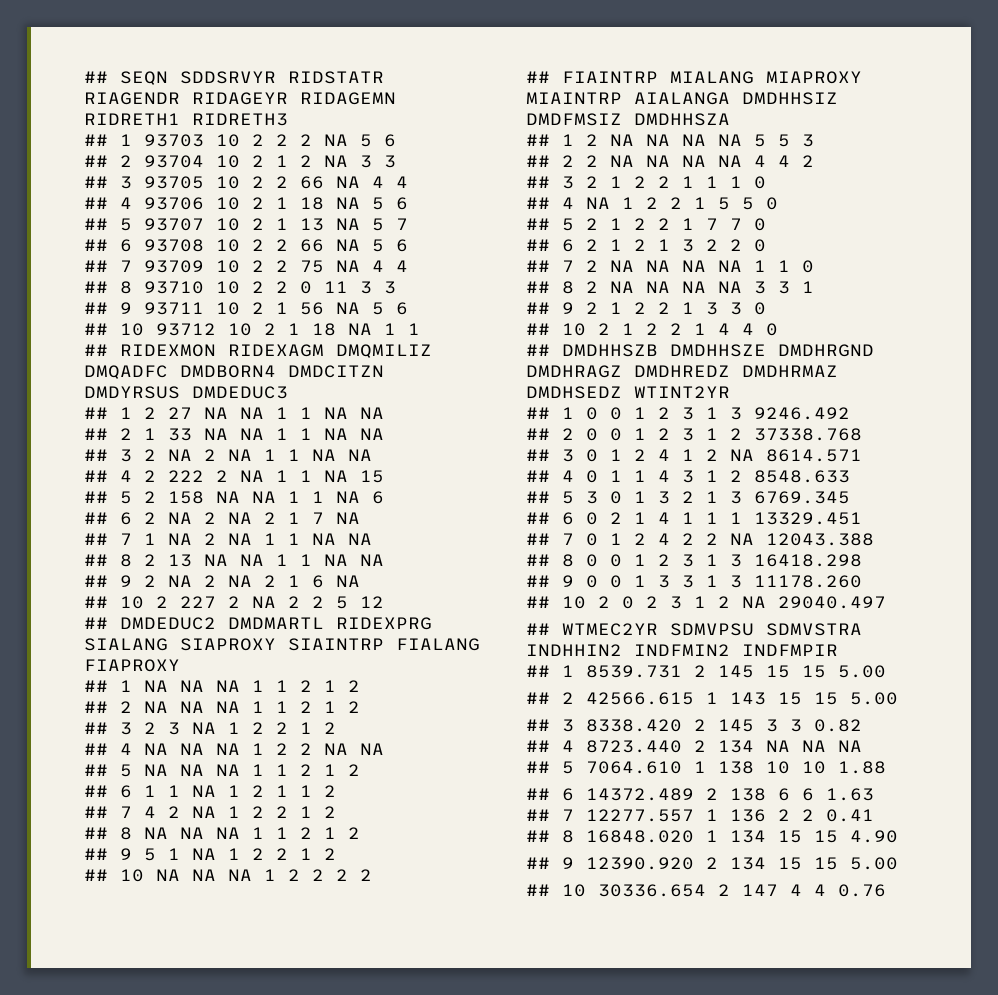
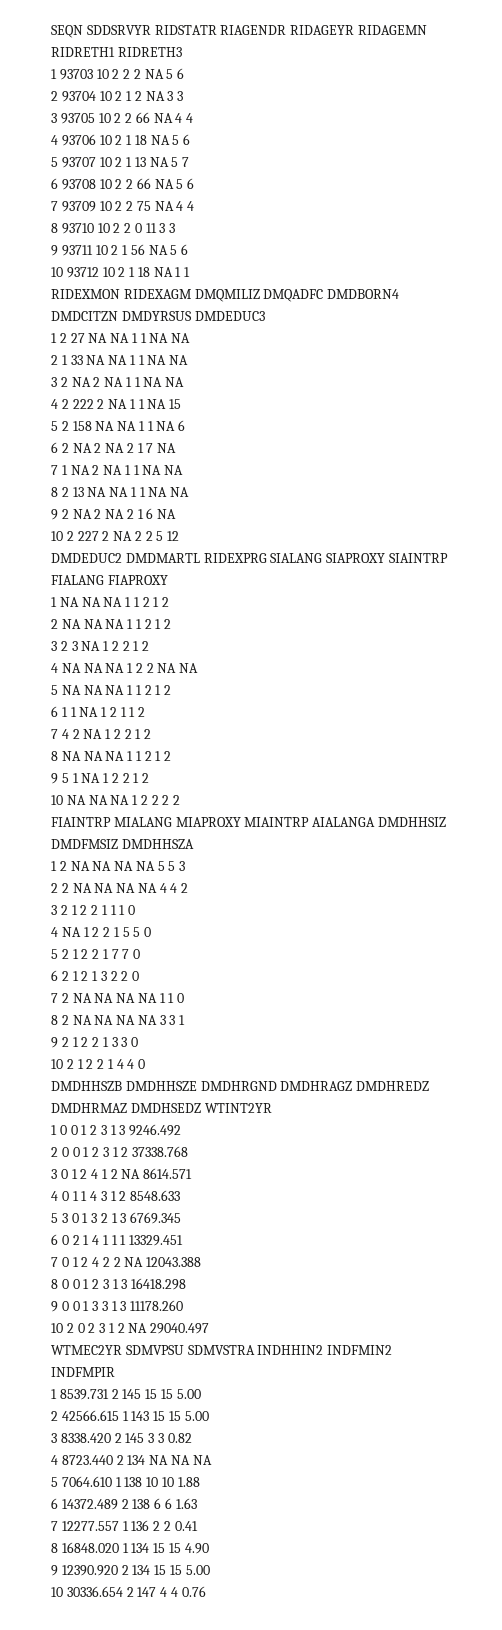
- ## SEQN SDDSRVYR RIDSTATR RIAGENDR RIDAGEYR RIDAGEMN RIDRETH1 RIDRETH3
+ SEQN SDDSRVYR RIDSTATR RIAGENDR RIDAGEYR RIDAGEMN RIDRETH1 RIDRETH3
- ## 1 93703 10 2 2 2 NA 5 6
+ 1 93703 10 2 2 2 NA 5 6
- ## 2 93704 10 2 1 2 NA 3 3
+ 2 93704 10 2 1 2 NA 3 3
- ## 3 93705 10 2 2 66 NA 4 4
+ 3 93705 10 2 2 66 NA 4 4
- ## 4 93706 10 2 1 18 NA 5 6
+ 4 93706 10 2 1 18 NA 5 6
- ## 5 93707 10 2 1 13 NA 5 7
+ 5 93707 10 2 1 13 NA 5 7
- ## 6 93708 10 2 2 66 NA 5 6
+ 6 93708 10 2 2 66 NA 5 6
- ## 7 93709 10 2 2 75 NA 4 4
+ 7 93709 10 2 2 75 NA 4 4
- ## 8 93710 10 2 2 0 11 3 3
+ 8 93710 10 2 2 0 11 3 3
- ## 9 93711 10 2 1 56 NA 5 6
+ 9 93711 10 2 1 56 NA 5 6
- ## 10 93712 10 2 1 18 NA 1 1
+ 10 93712 10 2 1 18 NA 1 1
- ## RIDEXMON RIDEXAGM DMQMILIZ DMQADFC DMDBORN4 DMDCITZN DMDYRSUS DMDEDUC3
+ RIDEXMON RIDEXAGM DMQMILIZ DMQADFC DMDBORN4 DMDCITZN DMDYRSUS DMDEDUC3
- ## 1 2 27 NA NA 1 1 NA NA
+ 1 2 27 NA NA 1 1 NA NA
- ## 2 1 33 NA NA 1 1 NA NA
+ 2 1 33 NA NA 1 1 NA NA
- ## 3 2 NA 2 NA 1 1 NA NA
+ 3 2 NA 2 NA 1 1 NA NA
- ## 4 2 222 2 NA 1 1 NA 15
+ 4 2 222 2 NA 1 1 NA 15
- ## 5 2 158 NA NA 1 1 NA 6
+ 5 2 158 NA NA 1 1 NA 6
- ## 6 2 NA 2 NA 2 1 7 NA
+ 6 2 NA 2 NA 2 1 7 NA
- ## 7 1 NA 2 NA 1 1 NA NA
+ 7 1 NA 2 NA 1 1 NA NA
- ## 8 2 13 NA NA 1 1 NA NA
+ 8 2 13 NA NA 1 1 NA NA
- ## 9 2 NA 2 NA 2 1 6 NA
+ 9 2 NA 2 NA 2 1 6 NA
- ## 10 2 227 2 NA 2 2 5 12
+ 10 2 227 2 NA 2 2 5 12
- ## DMDEDUC2 DMDMARTL RIDEXPRG SIALANG SIAPROXY SIAINTRP FIALANG FIAPROXY
+ DMDEDUC2 DMDMARTL RIDEXPRG SIALANG SIAPROXY SIAINTRP FIALANG FIAPROXY
- ## 1 NA NA NA 1 1 2 1 2
+ 1 NA NA NA 1 1 2 1 2
- ## 2 NA NA NA 1 1 2 1 2
+ 2 NA NA NA 1 1 2 1 2
- ## 3 2 3 NA 1 2 2 1 2
+ 3 2 3 NA 1 2 2 1 2
- ## 4 NA NA NA 1 2 2 NA NA
+ 4 NA NA NA 1 2 2 NA NA
- ## 5 NA NA NA 1 1 2 1 2
+ 5 NA NA NA 1 1 2 1 2
- ## 6 1 1 NA 1 2 1 1 2
+ 6 1 1 NA 1 2 1 1 2
- ## 7 4 2 NA 1 2 2 1 2
+ 7 4 2 NA 1 2 2 1 2
- ## 8 NA NA NA 1 1 2 1 2
+ 8 NA NA NA 1 1 2 1 2
- ## 9 5 1 NA 1 2 2 1 2
+ 9 5 1 NA 1 2 2 1 2
- ## 10 NA NA NA 1 2 2 2 2
+ 10 NA NA NA 1 2 2 2 2
- ## FIAINTRP MIALANG MIAPROXY MIAINTRP AIALANGA DMDHHSIZ DMDFMSIZ DMDHHSZA
+ FIAINTRP MIALANG MIAPROXY MIAINTRP AIALANGA DMDHHSIZ DMDFMSIZ DMDHHSZA
- ## 1 2 NA NA NA NA 5 5 3
+ 1 2 NA NA NA NA 5 5 3
- ## 2 2 NA NA NA NA 4 4 2
+ 2 2 NA NA NA NA 4 4 2
- ## 3 2 1 2 2 1 1 1 0
+ 3 2 1 2 2 1 1 1 0
- ## 4 NA 1 2 2 1 5 5 0
+ 4 NA 1 2 2 1 5 5 0
- ## 5 2 1 2 2 1 7 7 0
+ 5 2 1 2 2 1 7 7 0
- ## 6 2 1 2 1 3 2 2 0
+ 6 2 1 2 1 3 2 2 0
- ## 7 2 NA NA NA NA 1 1 0
+ 7 2 NA NA NA NA 1 1 0
- ## 8 2 NA NA NA NA 3 3 1
+ 8 2 NA NA NA NA 3 3 1
- ## 9 2 1 2 2 1 3 3 0
+ 9 2 1 2 2 1 3 3 0
- ## 10 2 1 2 2 1 4 4 0
+ 10 2 1 2 2 1 4 4 0
- ## DMDHHSZB DMDHHSZE DMDHRGND DMDHRAGZ DMDHREDZ DMDHRMAZ DMDHSEDZ WTINT2YR
+ DMDHHSZB DMDHHSZE DMDHRGND DMDHRAGZ DMDHREDZ DMDHRMAZ DMDHSEDZ WTINT2YR
- ## 1 0 0 1 2 3 1 3 9246.492
+ 1 0 0 1 2 3 1 3 9246.492
- ## 2 0 0 1 2 3 1 2 37338.768
+ 2 0 0 1 2 3 1 2 37338.768
- ## 3 0 1 2 4 1 2 NA 8614.571
+ 3 0 1 2 4 1 2 NA 8614.571
- ## 4 0 1 1 4 3 1 2 8548.633
+ 4 0 1 1 4 3 1 2 8548.633
- ## 5 3 0 1 3 2 1 3 6769.345
+ 5 3 0 1 3 2 1 3 6769.345
- ## 6 0 2 1 4 1 1 1 13329.451
+ 6 0 2 1 4 1 1 1 13329.451
- ## 7 0 1 2 4 2 2 NA 12043.388
+ 7 0 1 2 4 2 2 NA 12043.388
- ## 8 0 0 1 2 3 1 3 16418.298
+ 8 0 0 1 2 3 1 3 16418.298
- ## 9 0 0 1 3 3 1 3 11178.260
+ 9 0 0 1 3 3 1 3 11178.260
- ## 10 2 0 2 3 1 2 NA 29040.497
+ 10 2 0 2 3 1 2 NA 29040.497
- ## WTMEC2YR SDMVPSU SDMVSTRA INDHHIN2 INDFMIN2 INDFMPIR
+ WTMEC2YR SDMVPSU SDMVSTRA INDHHIN2 INDFMIN2 INDFMPIR
- ## 1 8539.731 2 145 15 15 5.00
+ 1 8539.731 2 145 15 15 5.00
- ## 2 42566.615 1 143 15 15 5.00
+ 2 42566.615 1 143 15 15 5.00
- ## 3 8338.420 2 145 3 3 0.82
+ 3 8338.420 2 145 3 3 0.82
- ## 4 8723.440 2 134 NA NA NA
+ 4 8723.440 2 134 NA NA NA
- ## 5 7064.610 1 138 10 10 1.88
+ 5 7064.610 1 138 10 10 1.88
- ## 6 14372.489 2 138 6 6 1.63
+ 6 14372.489 2 138 6 6 1.63
- ## 7 12277.557 1 136 2 2 0.41
+ 7 12277.557 1 136 2 2 0.41
- ## 8 16848.020 1 134 15 15 4.90
+ 8 16848.020 1 134 15 15 4.90
- ## 9 12390.920 2 134 15 15 5.00
+ 9 12390.920 2 134 15 15 5.00
- ## 10 30336.654 2 147 4 4 0.76
+ 10 30336.654 2 147 4 4 0.76

